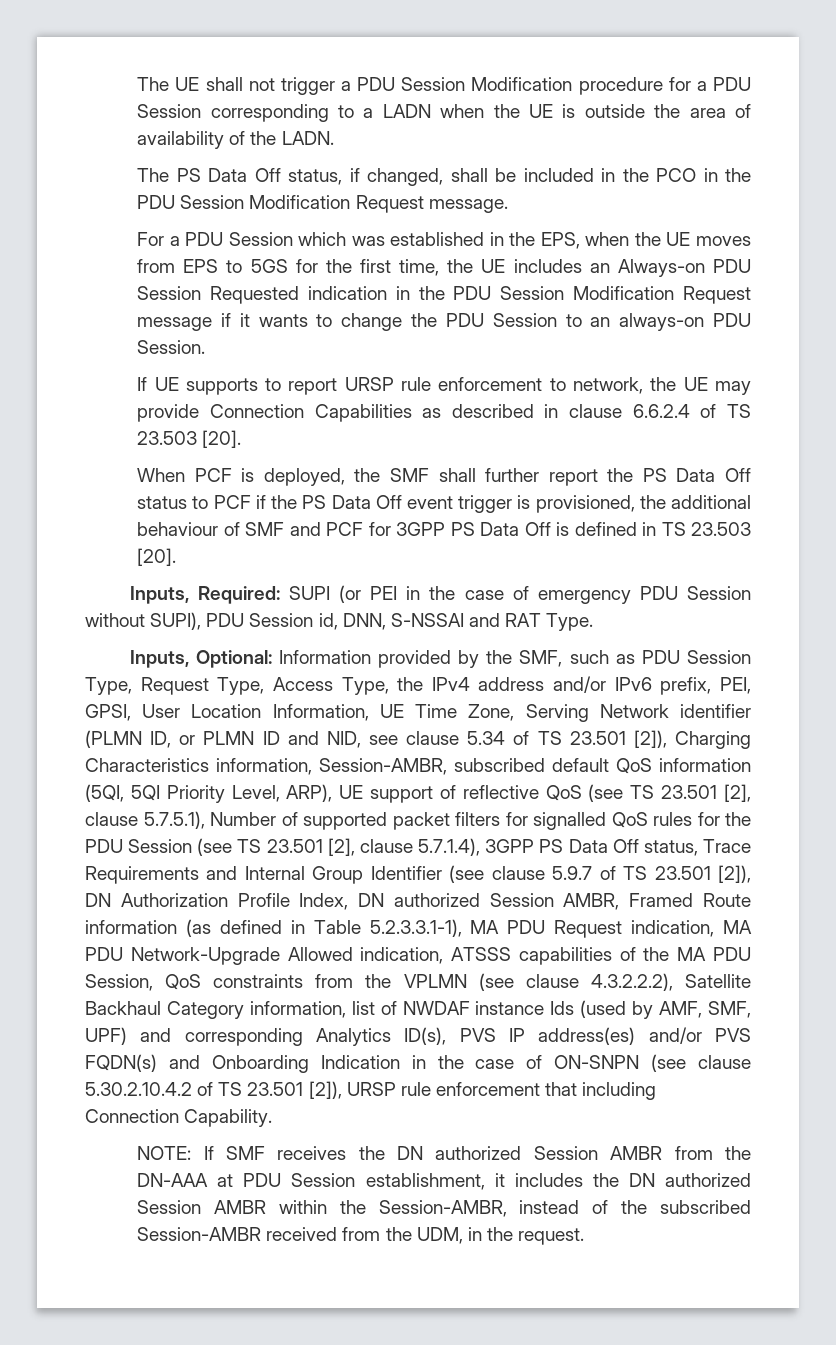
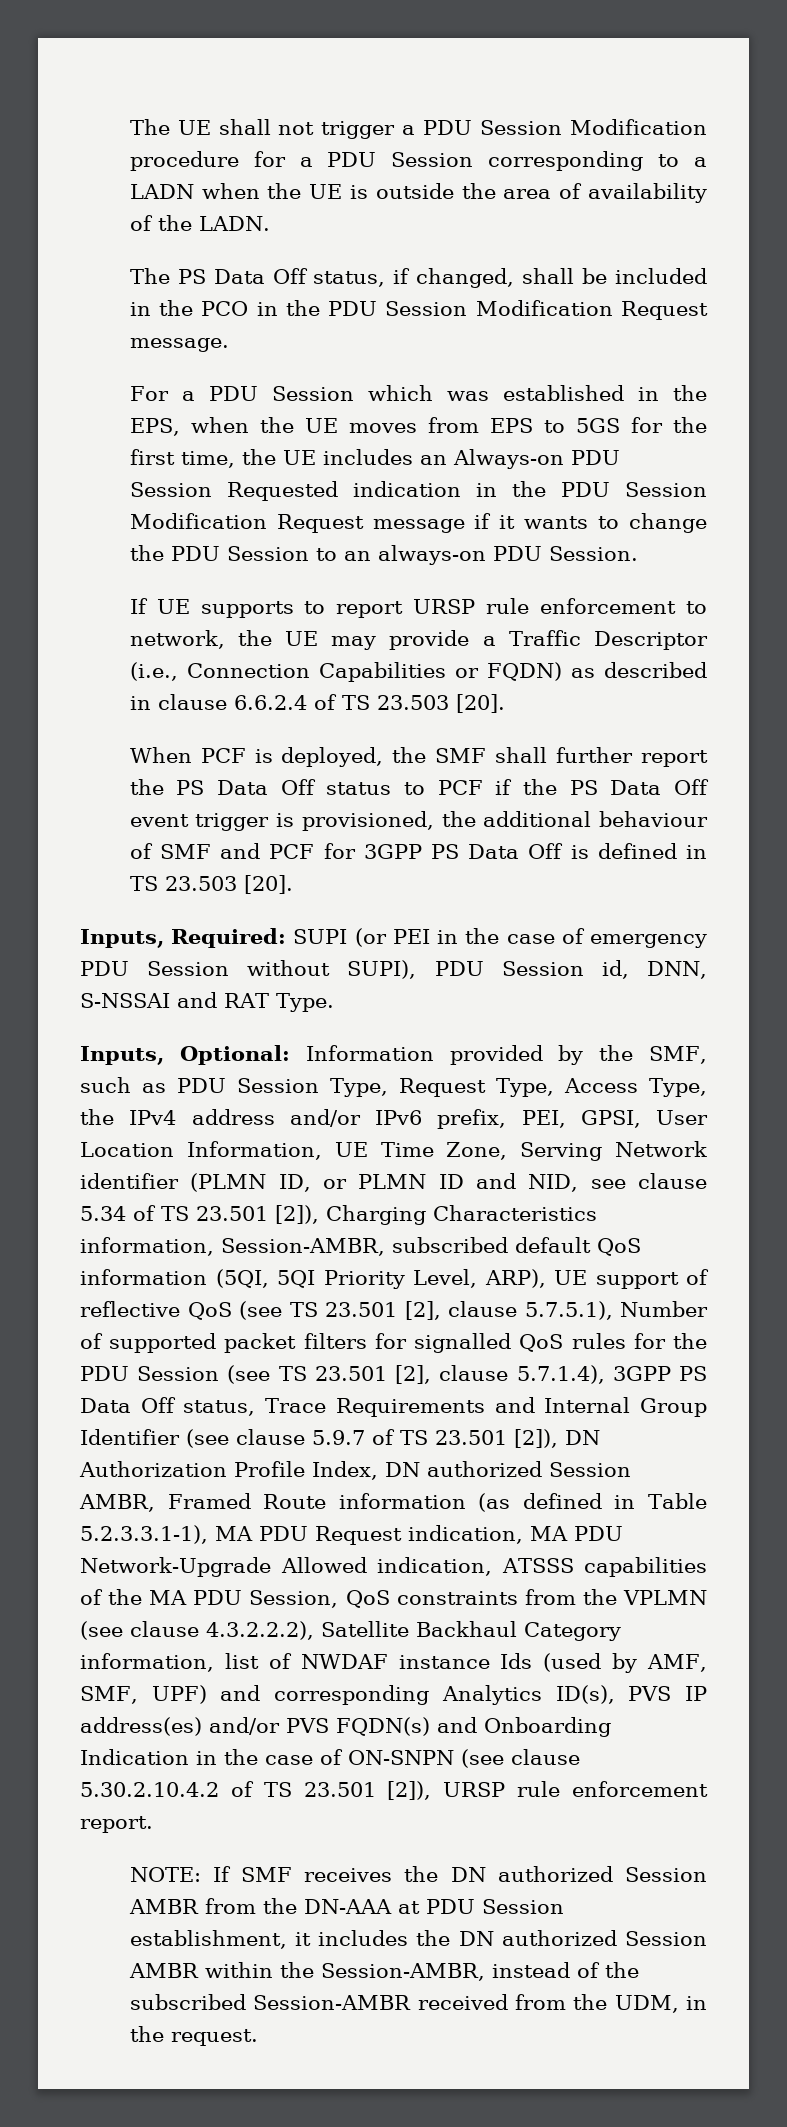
- If UE supports to report URSP rule enforcement to network, the UE may provide Connection Capabilities as described in clause 6.6.2.4 of TS 23.503 [20].
+ If UE supports to report URSP rule enforcement to network, the UE may provide a Traffic Descriptor (i.e., Connection Capabilities or FQDN) as described in clause 6.6.2.4 of TS 23.503 [20].
- Information provided by the SMF, such as PDU Session Type, Request Type, Access Type, the IPv4 address and/or IPv6 prefix, PEI, GPSI, User Location Information, UE Time Zone, Serving Network identifier (PLMN ID, or PLMN ID and NID, see clause 5.34 of TS 23.501 [2]), Charging Characteristics information, Session-AMBR, subscribed default QoS information (5QI, 5QI Priority Level, ARP), UE support of reflective QoS (see TS 23.501 [2], clause 5.7.5.1), Number of supported packet filters for signalled QoS rules for the PDU Session (see TS 23.501 [2], clause 5.7.1.4), 3GPP PS Data Off status, Trace Requirements and Internal Group Identifier (see clause 5.9.7 of TS 23.501 [2]), DN Authorization Profile Index, DN authorized Session AMBR, Framed Route information (as defined in Table 5.2.3.3.1-1), MA PDU Request indication, MA PDU Network-Upgrade Allowed indication, ATSSS capabilities of the MA PDU Session, QoS constraints from the VPLMN (see clause 4.3.2.2.2), Satellite Backhaul Category information, list of NWDAF instance Ids (used by AMF, SMF, UPF) and corresponding Analytics ID(s), PVS IP address(es) and/or PVS FQDN(s) and Onboarding Indication in the case of ON-SNPN (see clause 5.30.2.10.4.2 of TS 23.501 [2]), URSP rule enforcement that including Connection Capability.
+ Information provided by the SMF, such as PDU Session Type, Request Type, Access Type, the IPv4 address and/or IPv6 prefix, PEI, GPSI, User Location Information, UE Time Zone, Serving Network identifier (PLMN ID, or PLMN ID and NID, see clause 5.34 of TS 23.501 [2]), Charging Characteristics information, Session-AMBR, subscribed default QoS information (5QI, 5QI Priority Level, ARP), UE support of reflective QoS (see TS 23.501 [2], clause 5.7.5.1), Number of supported packet filters for signalled QoS rules for the PDU Session (see TS 23.501 [2], clause 5.7.1.4), 3GPP PS Data Off status, Trace Requirements and Internal Group Identifier (see clause 5.9.7 of TS 23.501 [2]), DN Authorization Profile Index, DN authorized Session AMBR, Framed Route information (as defined in Table 5.2.3.3.1-1), MA PDU Request indication, MA PDU Network-Upgrade Allowed indication, ATSSS capabilities of the MA PDU Session, QoS constraints from the VPLMN (see clause 4.3.2.2.2), Satellite Backhaul Category information, list of NWDAF instance Ids (used by AMF, SMF, UPF) and corresponding Analytics ID(s), PVS IP address(es) and/or PVS FQDN(s) and Onboarding Indication in the case of ON-SNPN (see clause 5.30.2.10.4.2 of TS 23.501 [2]), URSP rule enforcement report.

